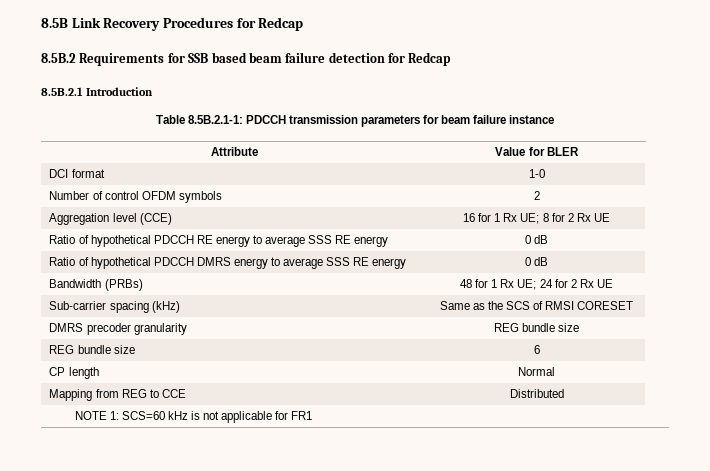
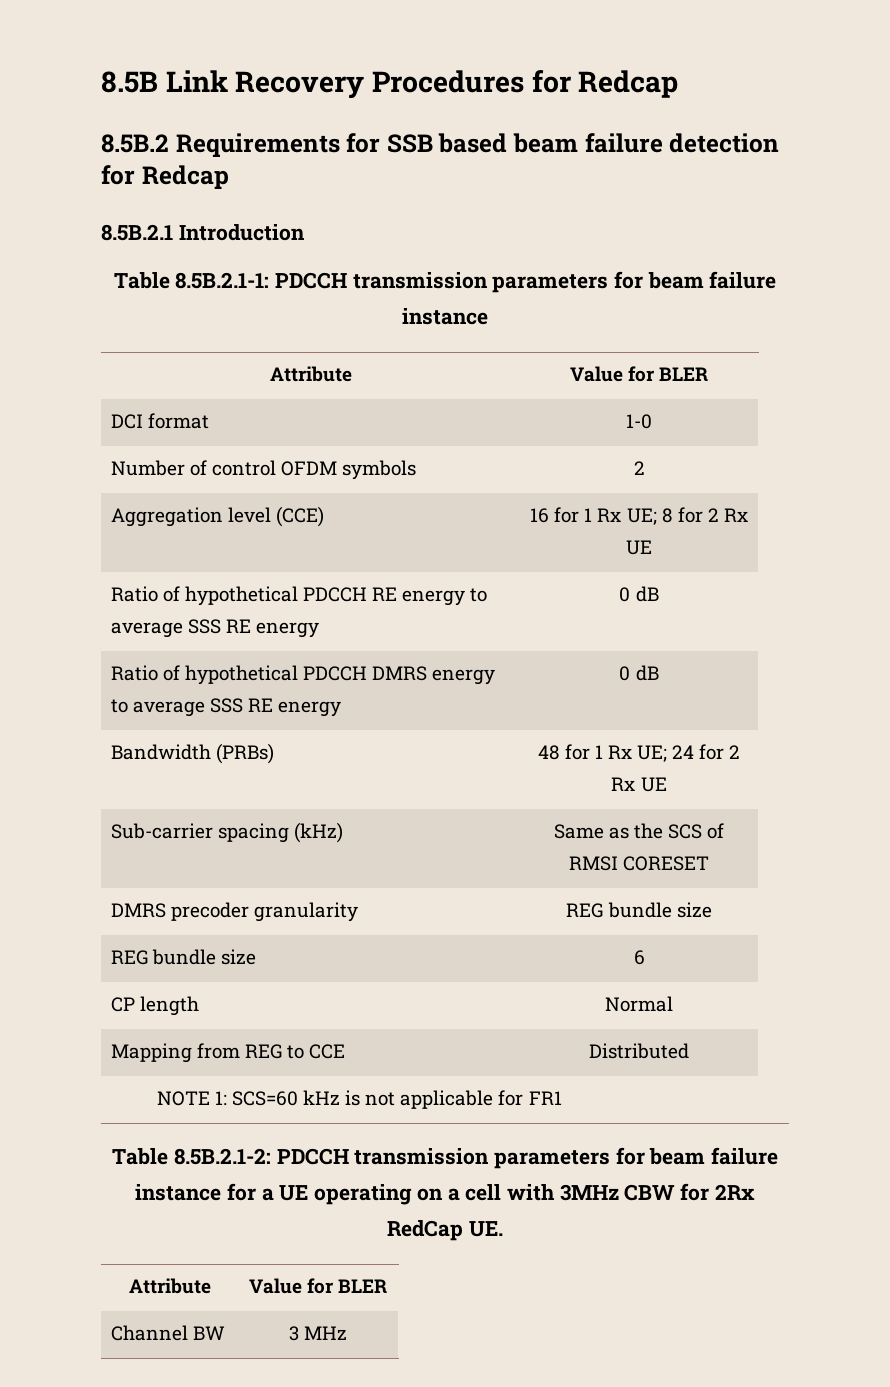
+ Table 8.5B.2.1-2: PDCCH transmission parameters for beam failure instance for a UE operating on a cell with 3MHz CBW for 2Rx RedCap UE.
+ Attribute | Value for BLER
+ Channel BW | 3 MHz

